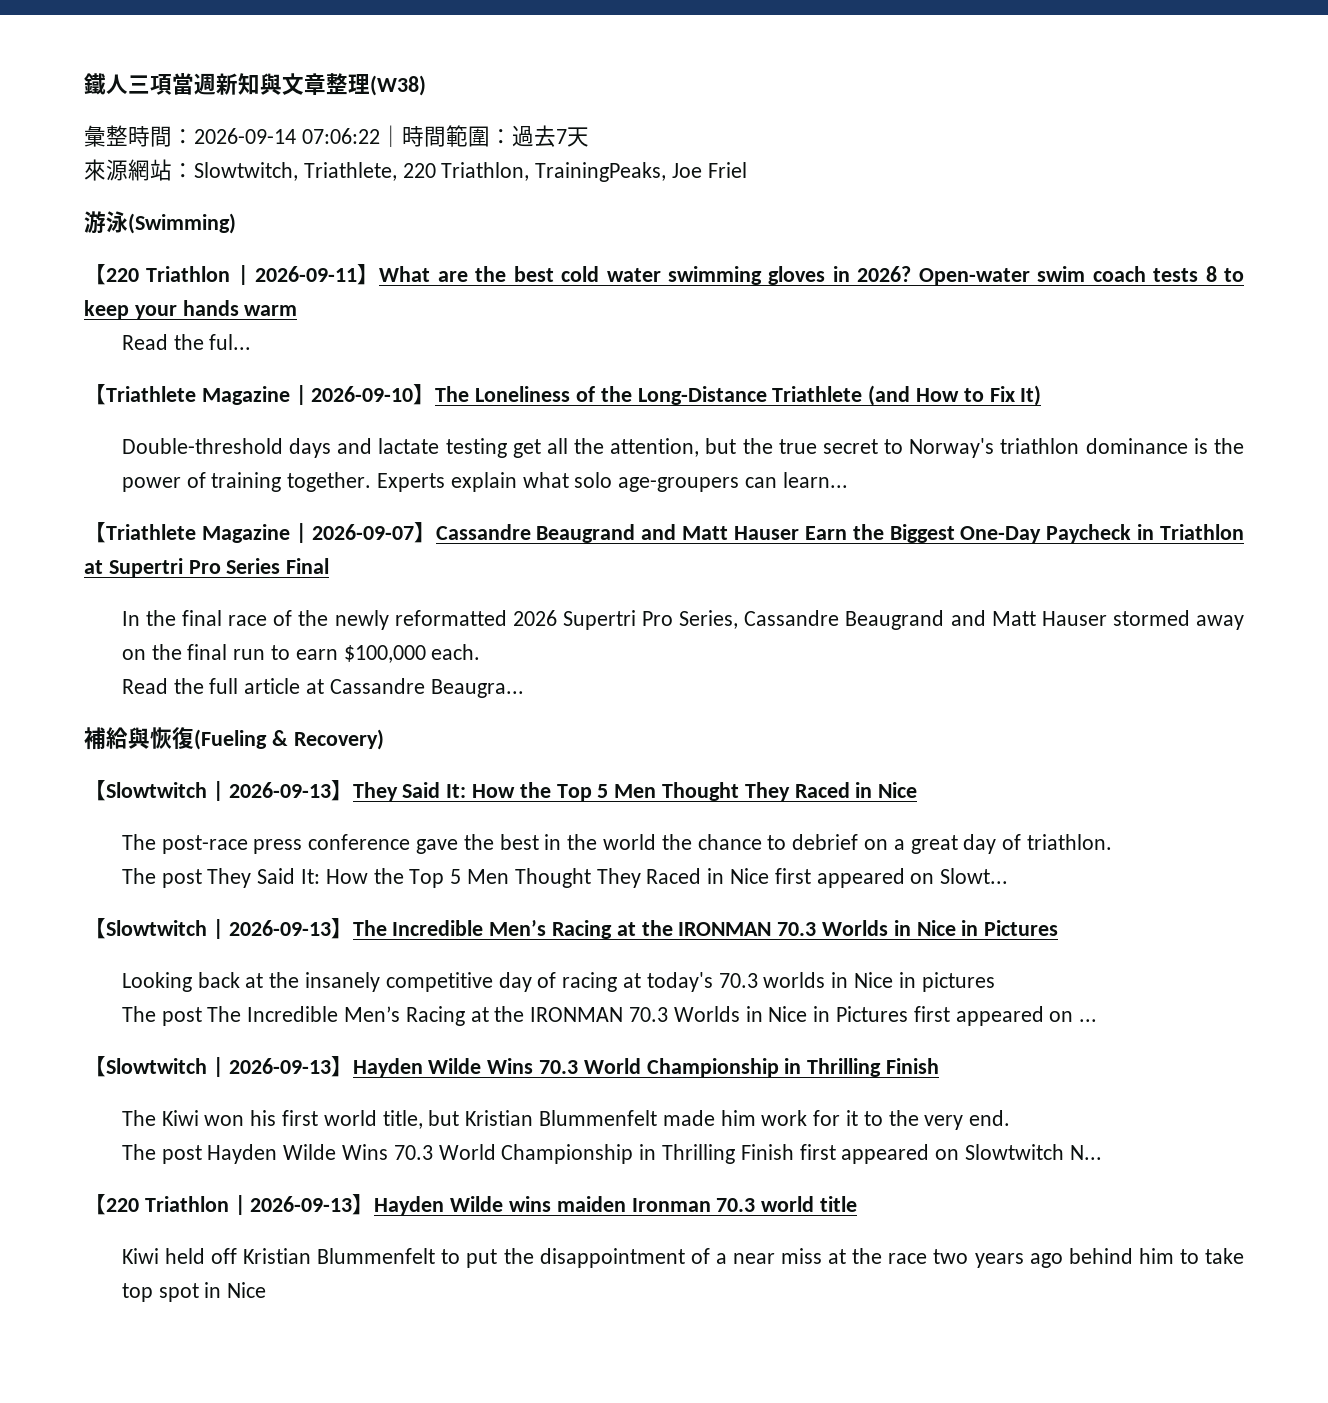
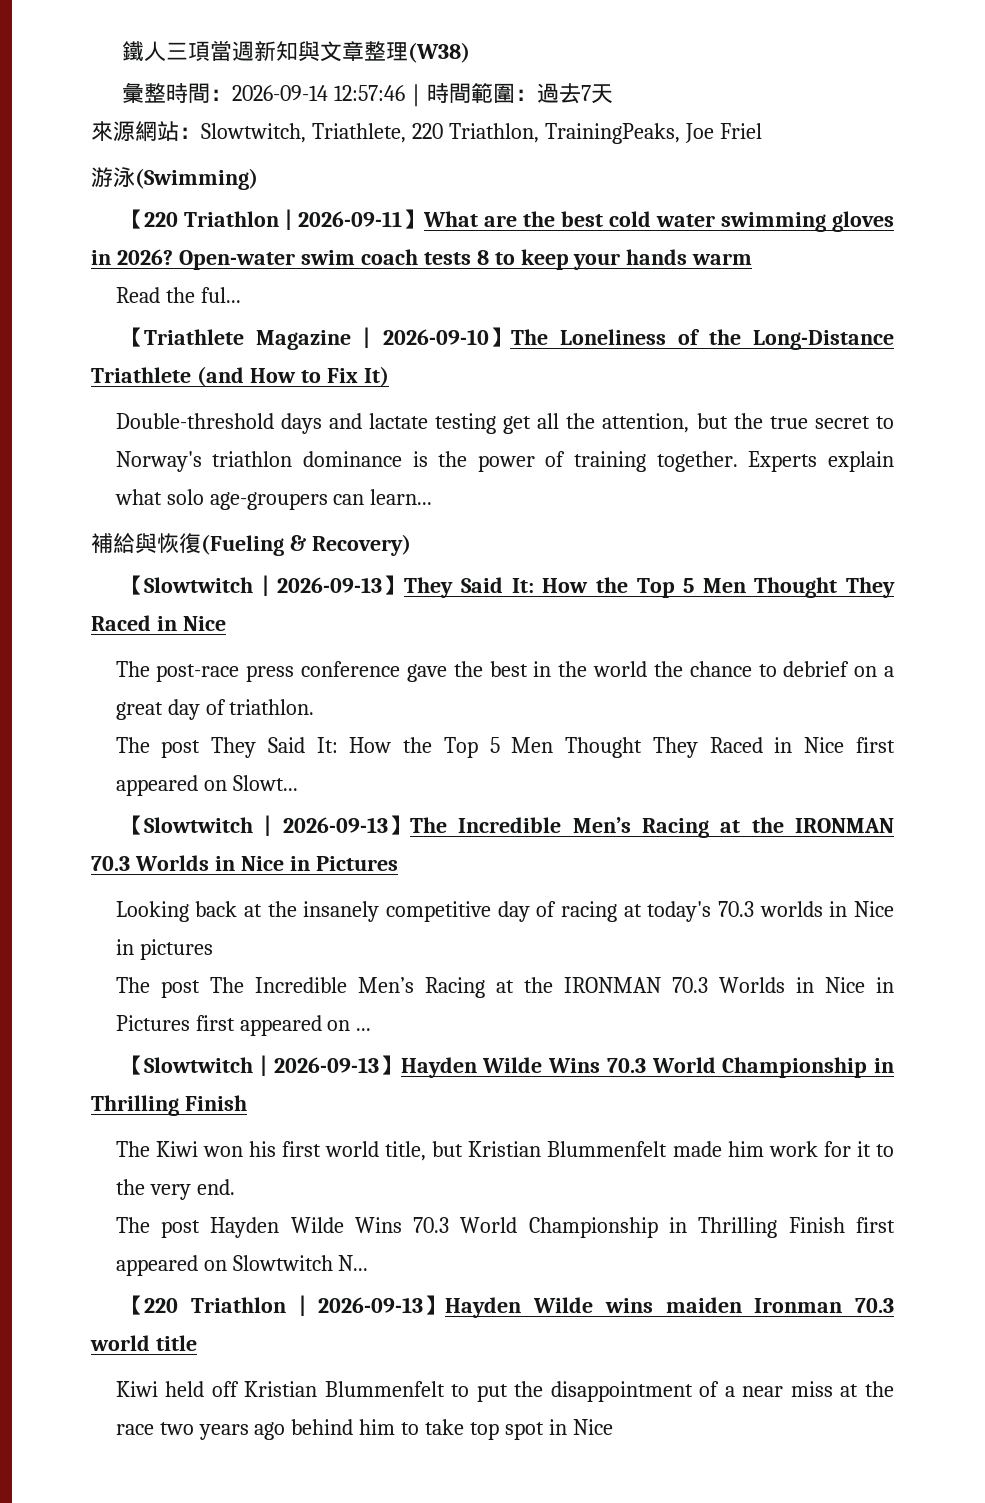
- 彙整時間：2026-09-14 07:06:22｜時間範圍：過去7天
+ 彙整時間：2026-09-14 12:57:46｜時間範圍：過去7天
- 【Triathlete Magazine | 2026-09-07】Cassandre Beaugrand and Matt Hauser Earn the Biggest One-Day Paycheck in Triathlon at Supertri Pro Series Final
- In the final race of the newly reformatted 2026 Supertri Pro Series, Cassandre Beaugrand and Matt Hauser stormed away on the final run to earn $100,000 each.
- Read the full article at Cassandre Beaugra...

